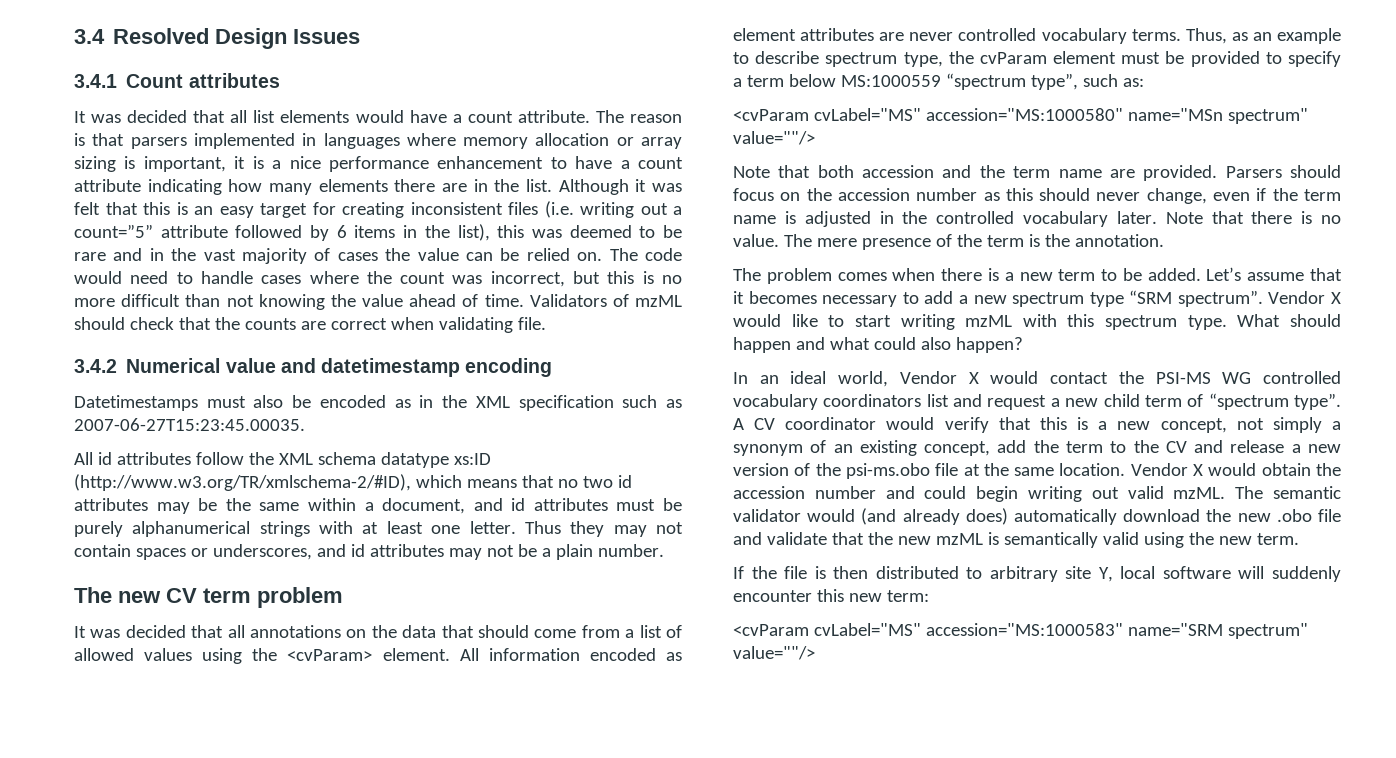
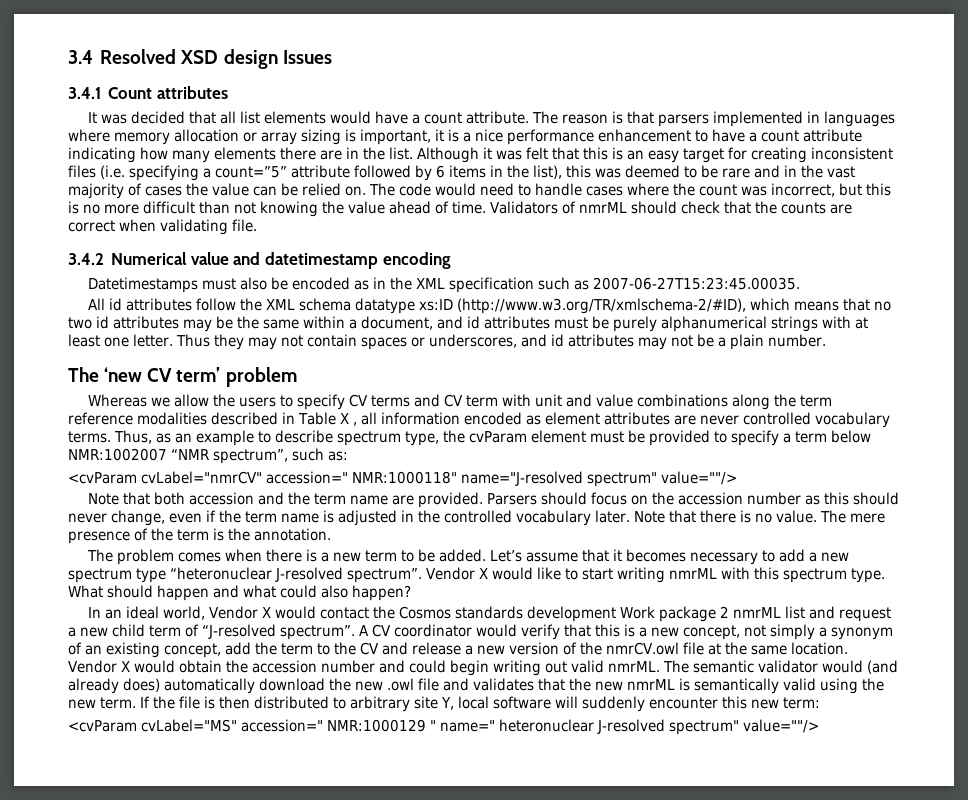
- 3.4 Resolved Design Issues
+ 3.4 Resolved XSD design Issues
- Although it was felt that this is an easy target for creating inconsistent files (i.e. writing out a count=”5” attribute followed by 6 items in the list), this was deemed to be rare and in the vast majority of cases the value can be relied on.
+ Although it was felt that this is an easy target for creating inconsistent files (i.e. specifying a count=”5” attribute followed by 6 items in the list), this was deemed to be rare and in the vast majority of cases the value can be relied on.
- Validators of mzML should check that the counts are correct when validating file.
+ Validators of nmrML should check that the counts are correct when validating file.
- The new CV term problem
- It was decided that all annotations on the data that should come from a list of allowed values using the <cvParam> element. All information encoded as element attributes are never controlled vocabulary terms.
+ The ‘new CV term’ problem
+ Whereas we allow the users to specify CV terms and CV term with unit and value combinations along the term reference modalities described in Table X , all information encoded as element attributes are never controlled vocabulary terms.
- Thus, as an example to describe spectrum type, the cvParam element must be provided to specify a term below MS:1000559 “spectrum type”, such as:
+ Thus, as an example to describe spectrum type, the cvParam element must be provided to specify a term below NMR:1002007 “NMR spectrum”, such as:
- <cvParam cvLabel="MS" accession="MS:1000580" name="MSn spectrum" value=""/>
+ <cvParam cvLabel="nmrCV" accession=" NMR:1000118" name="J-resolved spectrum" value=""/>
- Let’s assume that it becomes necessary to add a new spectrum type “SRM spectrum”.
+ Let’s assume that it becomes necessary to add a new spectrum type “heteronuclear J-resolved spectrum”.
- Vendor X would like to start writing mzML with this spectrum type.
+ Vendor X would like to start writing nmrML with this spectrum type.
- In an ideal world, Vendor X would contact the PSI-MS WG controlled vocabulary coordinators list and request a new child term of “spectrum type”.
+ In an ideal world, Vendor X would contact the Cosmos standards development Work package 2 nmrML list and request a new child term of “J-resolved spectrum”.
- A CV coordinator would verify that this is a new concept, not simply a synonym of an existing concept, add the term to the CV and release a new version of the psi-ms.obo file at the same location.
+ A CV coordinator would verify that this is a new concept, not simply a synonym of an existing concept, add the term to the CV and release a new version of the nmrCV.owl file at the same location.
- Vendor X would obtain the accession number and could begin writing out valid mzML.
+ Vendor X would obtain the accession number and could begin writing out valid nmrML.
- The semantic validator would (and already does) automatically download the new .obo file and validate that the new mzML is semantically valid using the new term.
- If the file is then distributed to arbitrary site Y, local software will suddenly encounter this new term:
+ The semantic validator would (and already does) automatically download the new .owl file and validates that the new nmrML is semantically valid using the new term. If the file is then distributed to arbitrary site Y, local software will suddenly encounter this new term:
- <cvParam cvLabel="MS" accession="MS:1000583" name="SRM spectrum" value=""/>
+ <cvParam cvLabel="MS" accession=" NMR:1000129 " name=" heteronuclear J-resolved spectrum" value=""/>

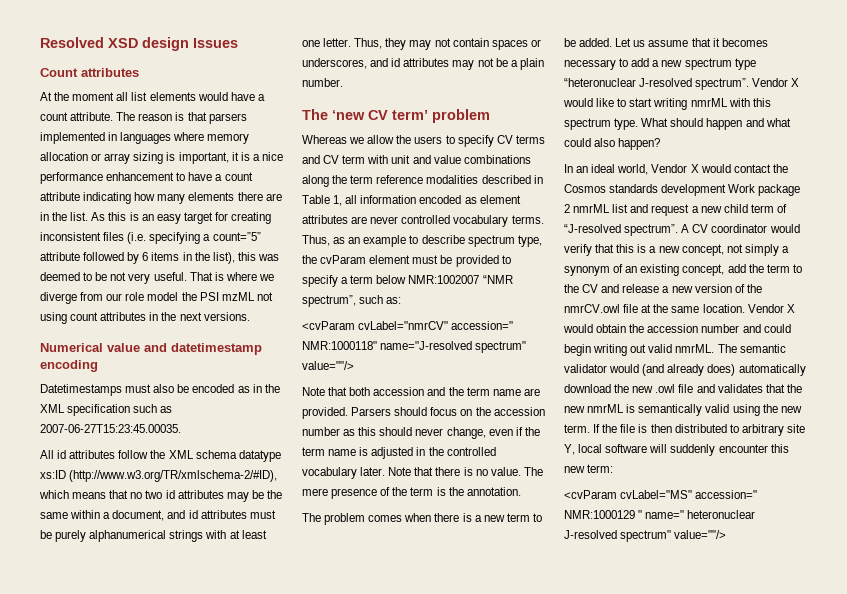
- 3.4 Resolved XSD design Issues
+ Resolved XSD design Issues
- 3.4.1 Count attributes
+ Count attributes
- It was decided that all list elements would have a count attribute.
+ At the moment all list elements would have a count attribute.
- Although it was felt that this is an easy target for creating inconsistent files (i.e. specifying a count=”5” attribute followed by 6 items in the list), this was deemed to be rare and in the vast majority of cases the value can be relied on. The code would need to handle cases where the count was incorrect, but this is no more difficult than not knowing the value ahead of time. Validators of nmrML should check that the counts are correct when validating file.
- 3.4.2 Numerical value and datetimestamp encoding
+ As this is an easy target for creating inconsistent files (i.e. specifying a count=”5” attribute followed by 6 items in the list), this was deemed to be not very useful. That is where we diverge from our role model the PSI mzML not using count attributes in the next versions.
+ Numerical value and datetimestamp encoding
- Thus they may not contain spaces or underscores, and id attributes may not be a plain number.
+ Thus, they may not contain spaces or underscores, and id attributes may not be a plain number.
- Whereas we allow the users to specify CV terms and CV term with unit and value combinations along the term reference modalities described in Table X , all information encoded as element attributes are never controlled vocabulary terms.
+ Whereas we allow the users to specify CV terms and CV term with unit and value combinations along the term reference modalities described in Table 1, all information encoded as element attributes are never controlled vocabulary terms.
- Let’s assume that it becomes necessary to add a new spectrum type “heteronuclear J-resolved spectrum”.
+ Let us assume that it becomes necessary to add a new spectrum type “heteronuclear J-resolved spectrum”.

